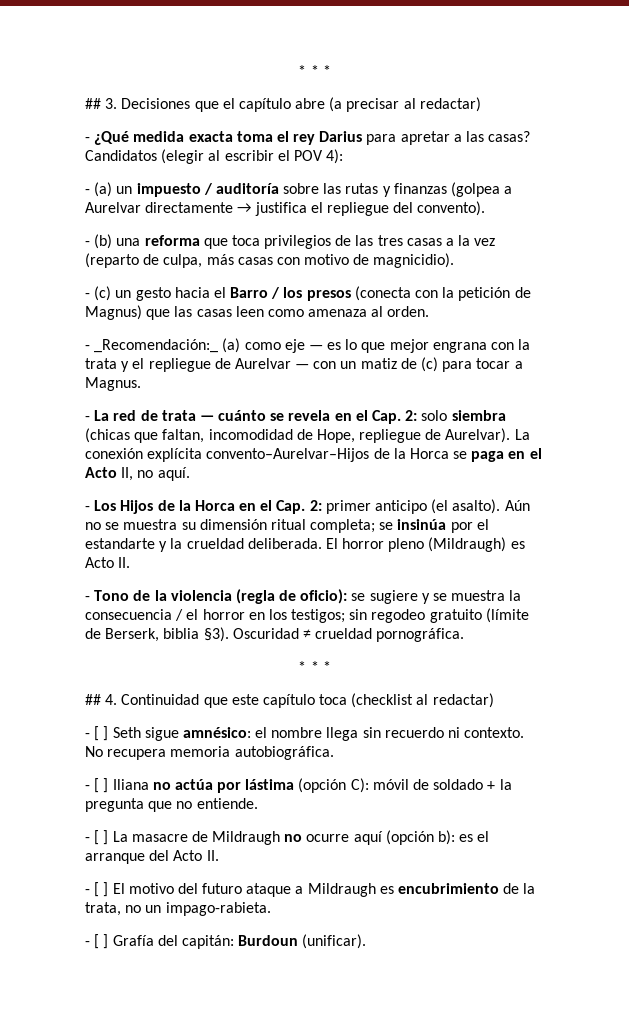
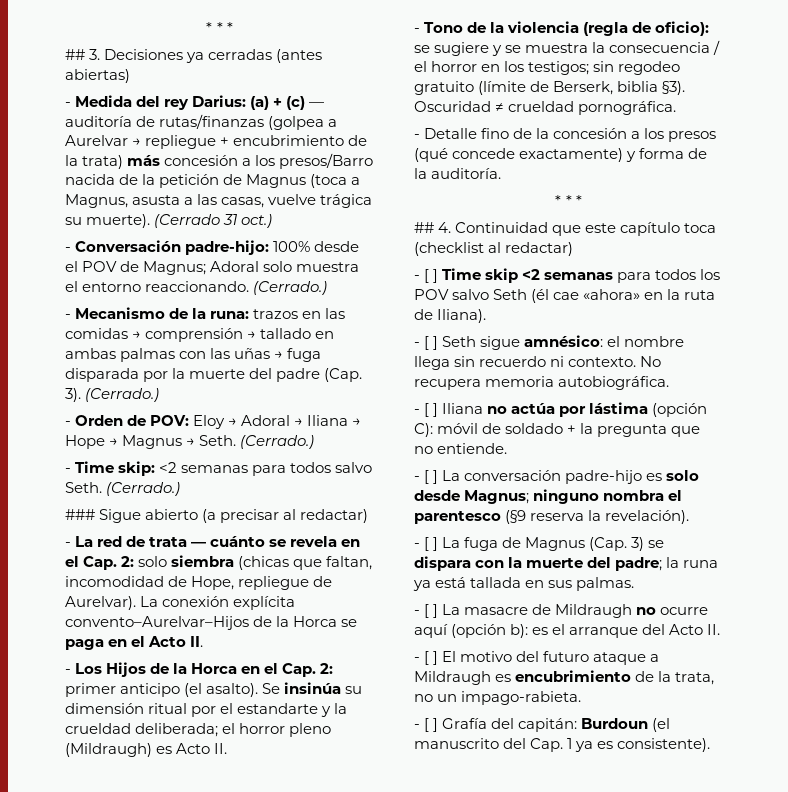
- ## 3. Decisiones que el capítulo abre (a precisar al redactar)
- - ¿Qué medida exacta toma el rey Darius para apretar a las casas? Candidatos (elegir al escribir el POV 4):
- - (a) un impuesto / auditoría sobre las rutas y finanzas (golpea a Aurelvar directamente → justifica el repliegue del convento).
- - (b) una reforma que toca privilegios de las tres casas a la vez (reparto de culpa, más casas con motivo de magnicidio).
- - (c) un gesto hacia el Barro / los presos (conecta con la petición de Magnus) que las casas leen como amenaza al orden.
- - _Recomendación:_ (a) como eje — es lo que mejor engrana con la trata y el repliegue de Aurelvar — con un matiz de (c) para tocar a Magnus.
+ ## 3. Decisiones ya cerradas (antes abiertas)
+ - Medida del rey Darius: (a) + (c) — auditoría de rutas/finanzas (golpea a Aurelvar → repliegue + encubrimiento de la trata) más concesión a los presos/Barro nacida de la petición de Magnus (toca a Magnus, asusta a las casas, vuelve trágica su muerte). (Cerrado 31 oct.)
+ - Conversación padre-hijo: 100% desde el POV de Magnus; Adoral solo muestra el entorno reaccionando. (Cerrado.)
+ - Mecanismo de la runa: trazos en las comidas → comprensión → tallado en ambas palmas con las uñas → fuga disparada por la muerte del padre (Cap. 3). (Cerrado.)
+ - Orden de POV: Eloy → Adoral → Iliana → Hope → Magnus → Seth. (Cerrado.)
+ - Time skip: <2 semanas para todos salvo Seth. (Cerrado.)
+ ### Sigue abierto (a precisar al redactar)
- La conexión explícita convento–Aurelvar–Hijos de la Horca se paga en el Acto II, no aquí.
+ La conexión explícita convento–Aurelvar–Hijos de la Horca se paga en el Acto II.
- Aún no se muestra su dimensión ritual completa; se insinúa por el estandarte y la crueldad deliberada. El horror pleno (Mildraugh) es Acto II.
+ Se insinúa su dimensión ritual por el estandarte y la crueldad deliberada; el horror pleno (Mildraugh) es Acto II.
+ - Detalle fino de la concesión a los presos (qué concede exactamente) y forma de la auditoría.
+ - [ ] Time skip <2 semanas para todos los POV salvo Seth (él cae «ahora» en la ruta de Iliana).
+ - [ ] La conversación padre-hijo es solo desde Magnus; ninguno nombra el parentesco (§9 reserva la revelación).
+ - [ ] La fuga de Magnus (Cap. 3) se dispara con la muerte del padre; la runa ya está tallada en sus palmas.
- - [ ] Grafía del capitán: Burdoun (unificar).
+ - [ ] Grafía del capitán: Burdoun (el manuscrito del Cap. 1 ya es consistente).

